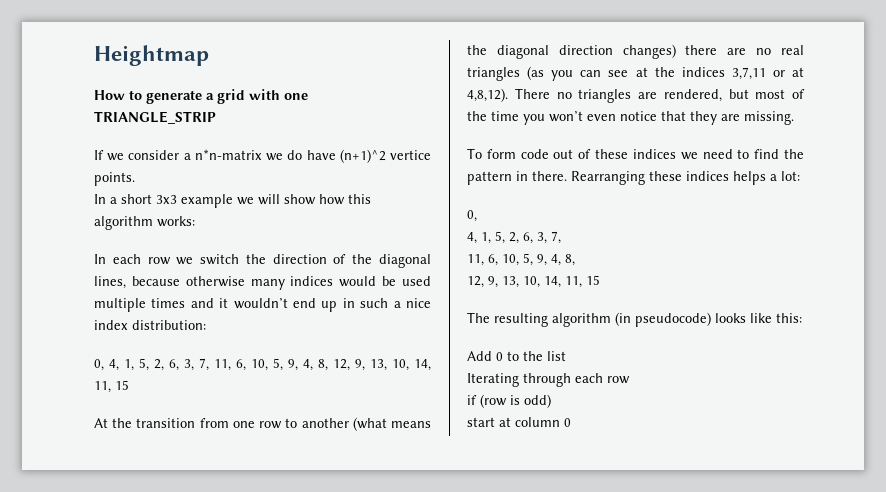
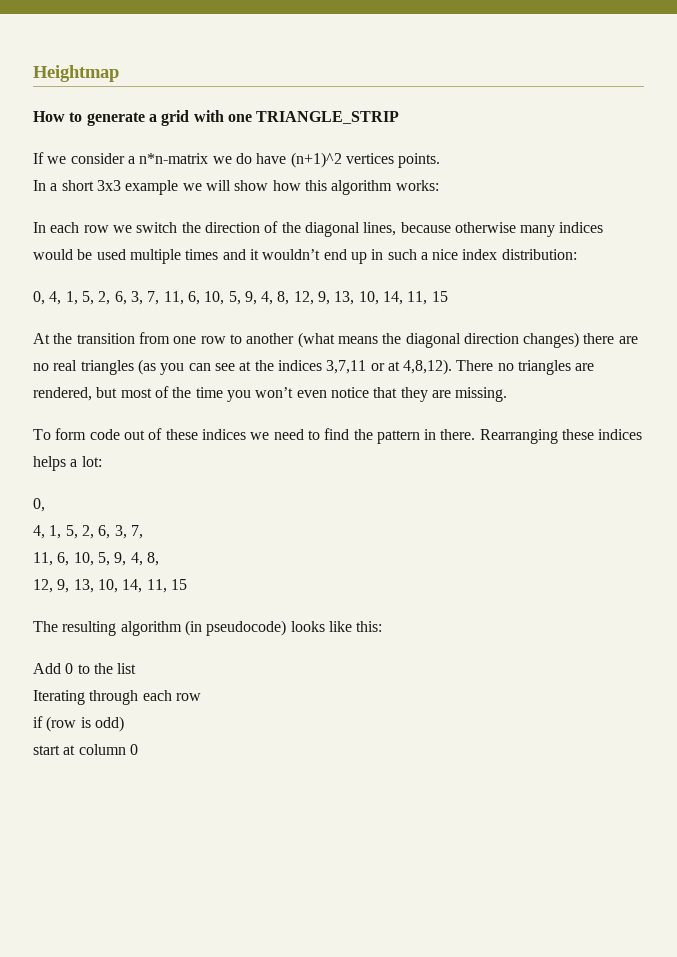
- If we consider a n*n-matrix we do have (n+1)^2 vertice points.
+ If we consider a n*n-matrix we do have (n+1)^2 vertices points.

